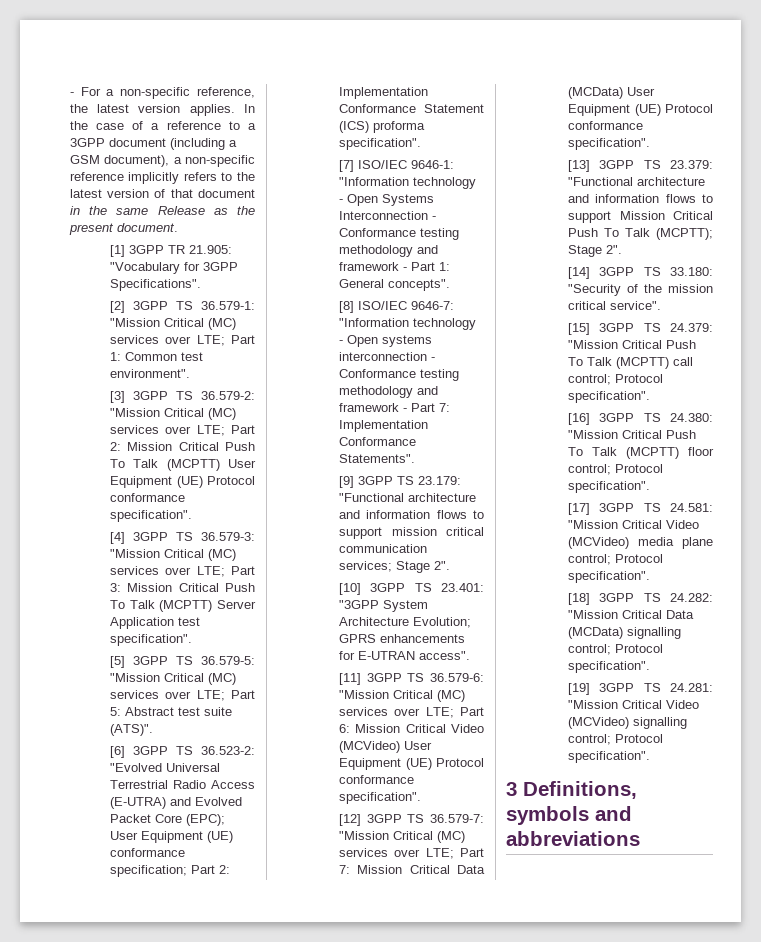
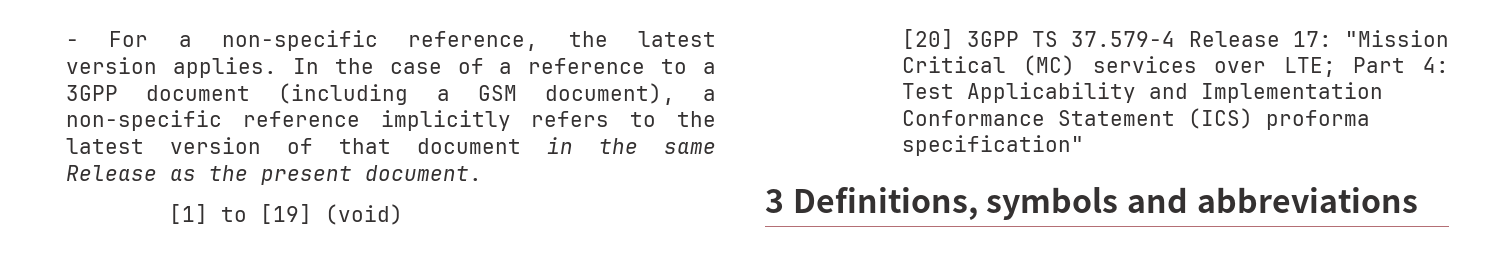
- [1] 3GPP TR 21.905: "Vocabulary for 3GPP Specifications".
- [2] 3GPP TS 36.579-1: "Mission Critical (MC) services over LTE; Part 1: Common test environment".
- [3] 3GPP TS 36.579-2: "Mission Critical (MC) services over LTE; Part 2: Mission Critical Push To Talk (MCPTT) User Equipment (UE) Protocol conformance specification".
- [4] 3GPP TS 36.579-3: "Mission Critical (MC) services over LTE; Part 3: Mission Critical Push To Talk (MCPTT) Server Application test specification".
- [5] 3GPP TS 36.579-5: "Mission Critical (MC) services over LTE; Part 5: Abstract test suite (ATS)".
- [6] 3GPP TS 36.523-2: "Evolved Universal Terrestrial Radio Access (E-UTRA) and Evolved Packet Core (EPC); User Equipment (UE) conformance specification; Part 2: Implementation Conformance Statement (ICS) proforma specification".
- [7] ISO/IEC 9646-1: "Information technology - Open Systems Interconnection - Conformance testing methodology and framework - Part 1: General concepts".
- [8] ISO/IEC 9646-7: "Information technology - Open systems interconnection - Conformance testing methodology and framework - Part 7: Implementation Conformance Statements".
- [9] 3GPP TS 23.179: "Functional architecture and information flows to support mission critical communication services; Stage 2".
- [10] 3GPP TS 23.401: "3GPP System Architecture Evolution; GPRS enhancements for E-UTRAN access".
- [11] 3GPP TS 36.579-6: "Mission Critical (MC) services over LTE; Part 6: Mission Critical Video (MCVideo) User Equipment (UE) Protocol conformance specification".
- [12] 3GPP TS 36.579-7: "Mission Critical (MC) services over LTE; Part 7: Mission Critical Data (MCData) User Equipment (UE) Protocol conformance specification".
- [13] 3GPP TS 23.379: "Functional architecture and information flows to support Mission Critical Push To Talk (MCPTT); Stage 2".
- [14] 3GPP TS 33.180: "Security of the mission critical service".
- [15] 3GPP TS 24.379: "Mission Critical Push To Talk (MCPTT) call control; Protocol specification".
- [16] 3GPP TS 24.380: "Mission Critical Push To Talk (MCPTT) floor control; Protocol specification".
- [17] 3GPP TS 24.581: "Mission Critical Video (MCVideo) media plane control; Protocol specification".
- [18] 3GPP TS 24.282: "Mission Critical Data (MCData) signalling control; Protocol specification".
- [19] 3GPP TS 24.281: "Mission Critical Video (MCVideo) signalling control; Protocol specification".
+ [1] to [19] (void)
+ [20] 3GPP TS 37.579-4 Release 17: "Mission Critical (MC) services over LTE; Part 4: Test Applicability and Implementation Conformance Statement (ICS) proforma specification"

